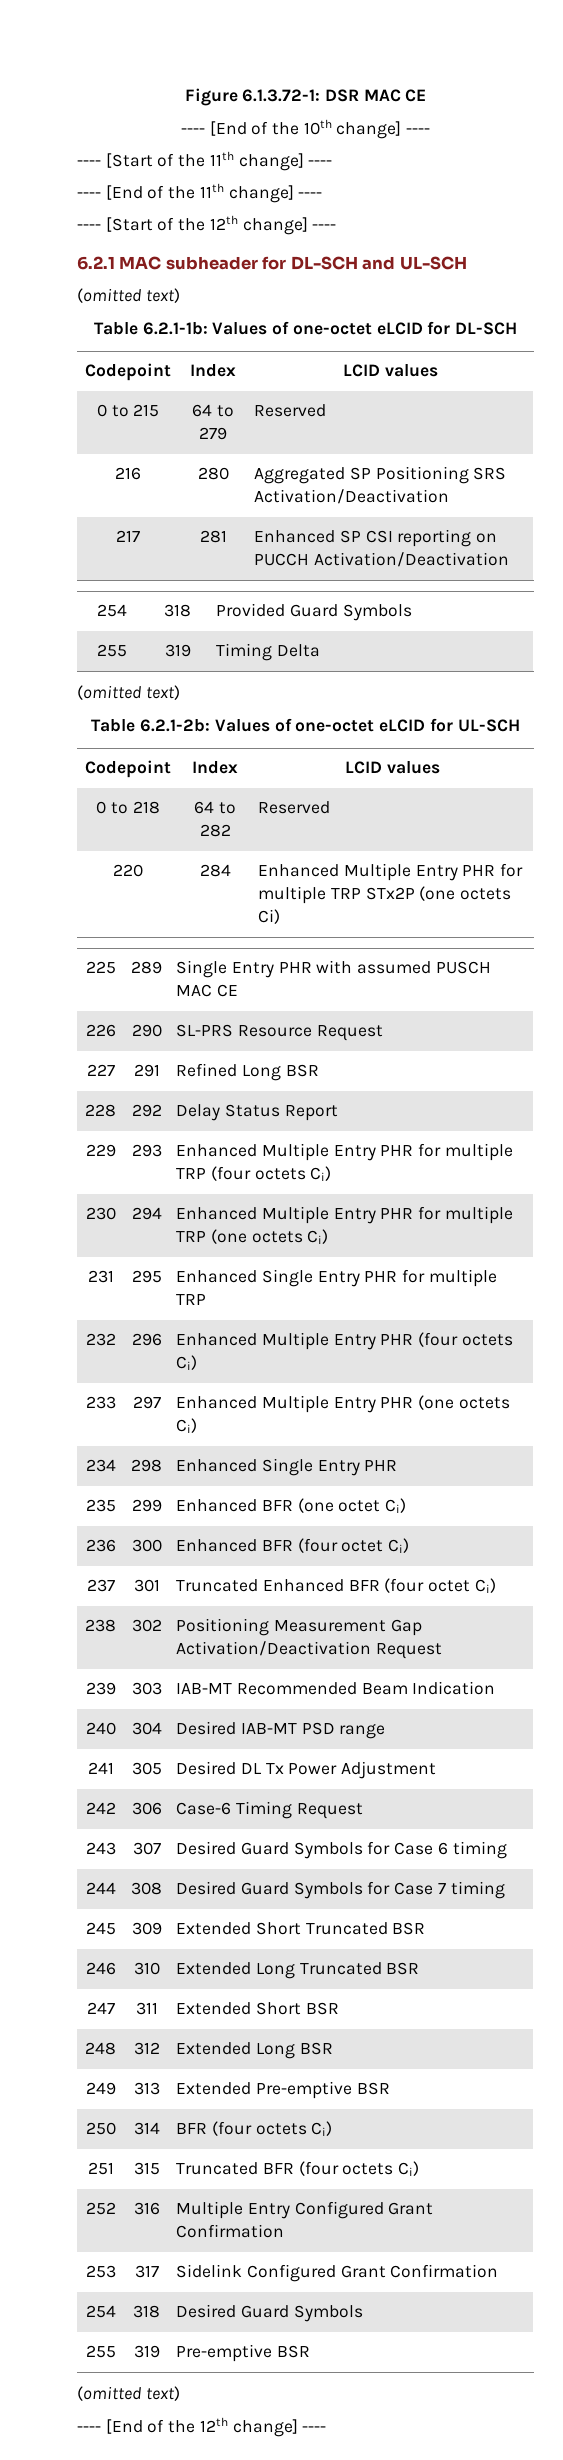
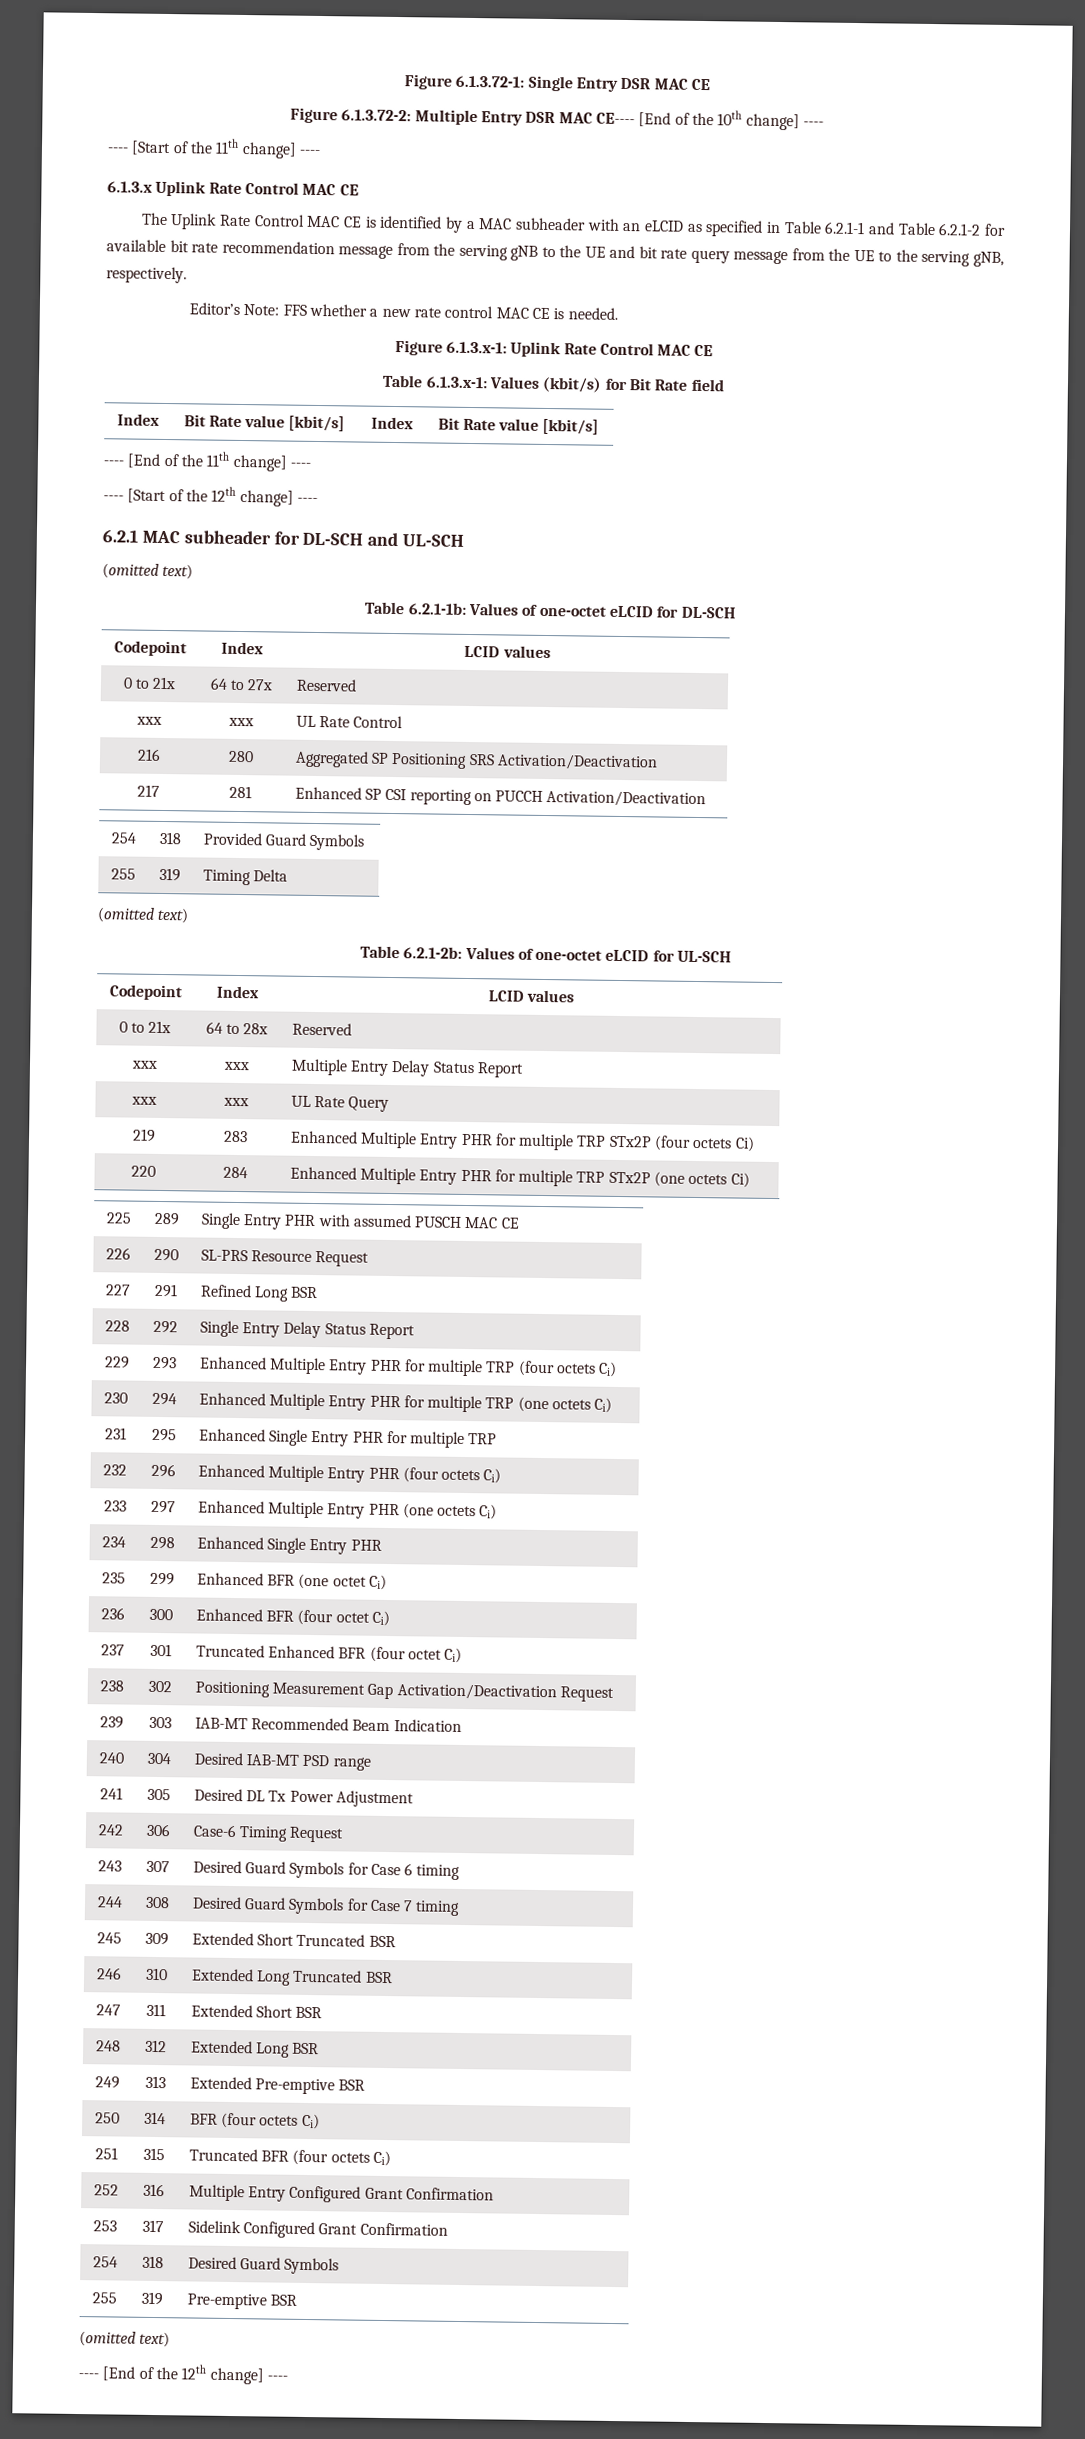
- Figure 6.1.3.72-1: DSR MAC CE
+ Figure 6.1.3.72-1: Single Entry DSR MAC CE
- ---- [End of the 10th change] ----
+ Figure 6.1.3.72-2: Multiple Entry DSR MAC CE---- [End of the 10th change] ----
+ 6.1.3.x Uplink Rate Control MAC CE
+ The Uplink Rate Control MAC CE is identified by a MAC subheader with an eLCID as specified in Table 6.2.1-1 and Table 6.2.1-2 for available bit rate recommendation message from the serving gNB to the UE and bit rate query message from the UE to the serving gNB, respectively.
+ Editor’s Note: FFS whether a new rate control MAC CE is needed.
+ Figure 6.1.3.x-1: Uplink Rate Control MAC CE
+ Table 6.1.3.x-1: Values (kbit/s) for Bit Rate field
+ Index | Bit Rate value [kbit/s] | Index | Bit Rate value [kbit/s]
- 0 to 215 | 64 to 279 | Reserved
+ 0 to 21x | 64 to 27x | Reserved
+ xxx | xxx | UL Rate Control
- 0 to 218 | 64 to 282 | Reserved
+ 0 to 21x | 64 to 28x | Reserved
+ xxx | xxx | Multiple Entry Delay Status Report
+ xxx | xxx | UL Rate Query
+ 219 | 283 | Enhanced Multiple Entry PHR for multiple TRP STx2P (four octets Ci)
- 228 | 292 | Delay Status Report
+ 228 | 292 | Single Entry Delay Status Report

